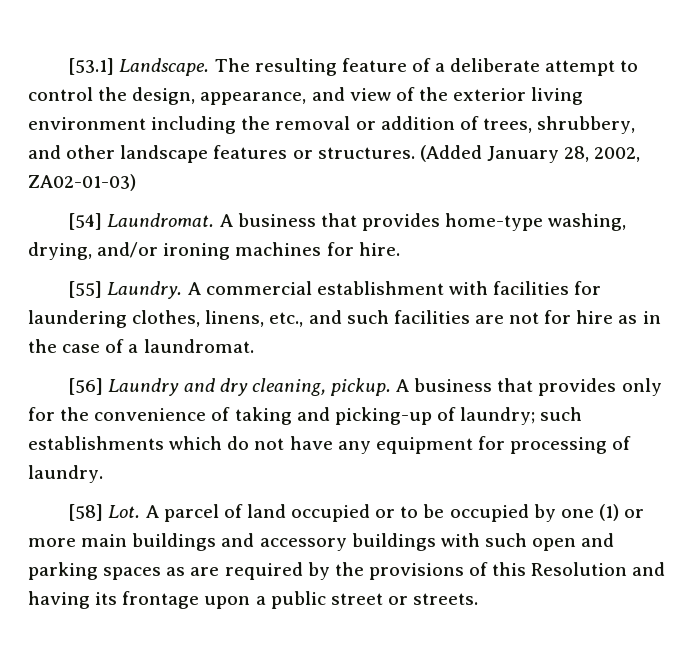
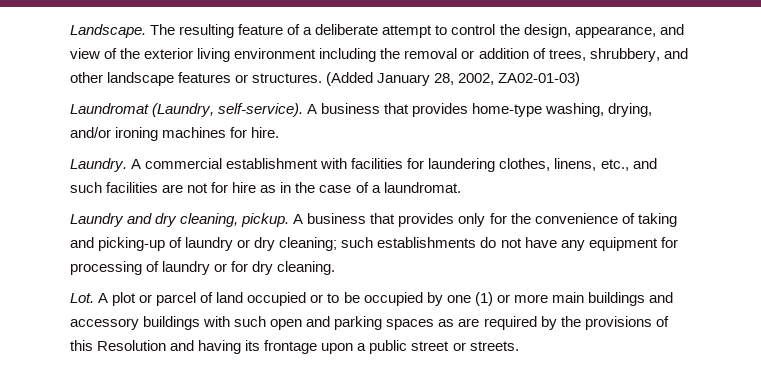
- [53.1] Landscape.
+ Landscape.
- [54] Laundromat.
+ Laundromat (Laundry, self-service).
- [55] Laundry.
+ Laundry.
- [56] Laundry and dry cleaning, pickup.
+ Laundry and dry cleaning, pickup.
- A business that provides only for the convenience of taking and picking-up of laundry;
+ A business that provides only for the convenience of taking and picking-up of laundry or dry cleaning;
- such establishments which do not have any equipment for processing of laundry.
- [58] Lot. A parcel of land occupied or to be occupied by one (1) or more main buildings and accessory buildings with such open and parking spaces as are required by the provisions of this Resolution and having its frontage upon a public street or streets.
+ such establishments do not have any equipment for processing of laundry or for dry cleaning.
+ Lot. A plot or parcel of land occupied or to be occupied by one (1) or more main buildings and accessory buildings with such open and parking spaces as are required by the provisions of this Resolution and having its frontage upon a public street or streets.

